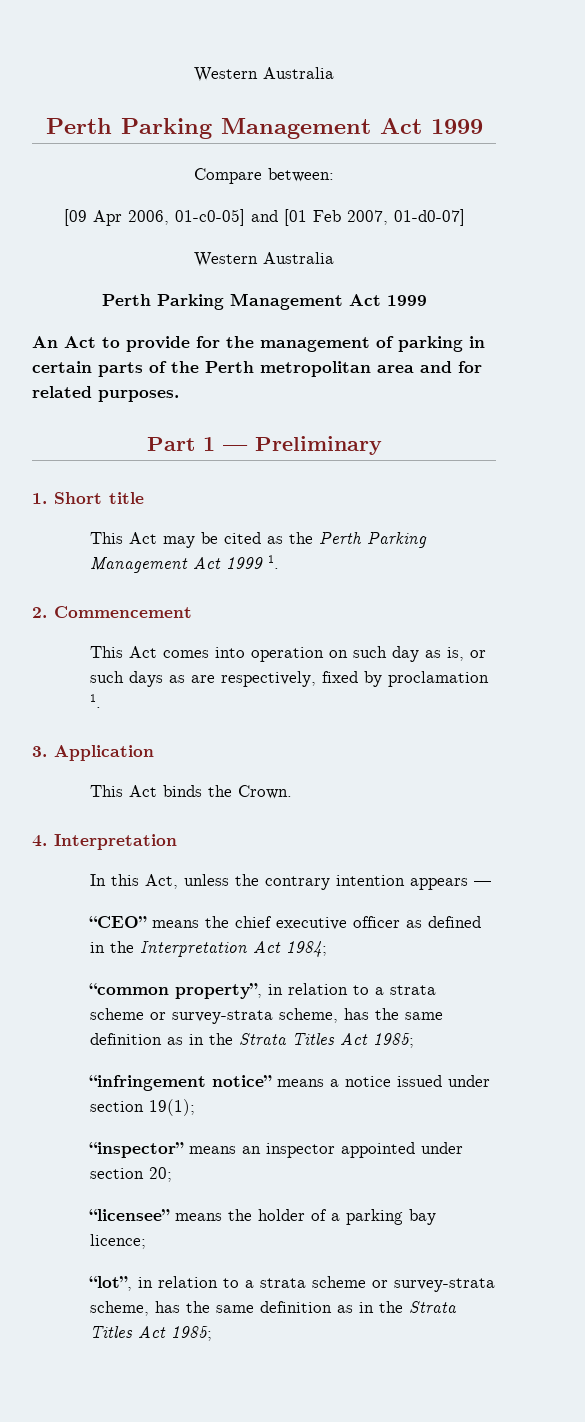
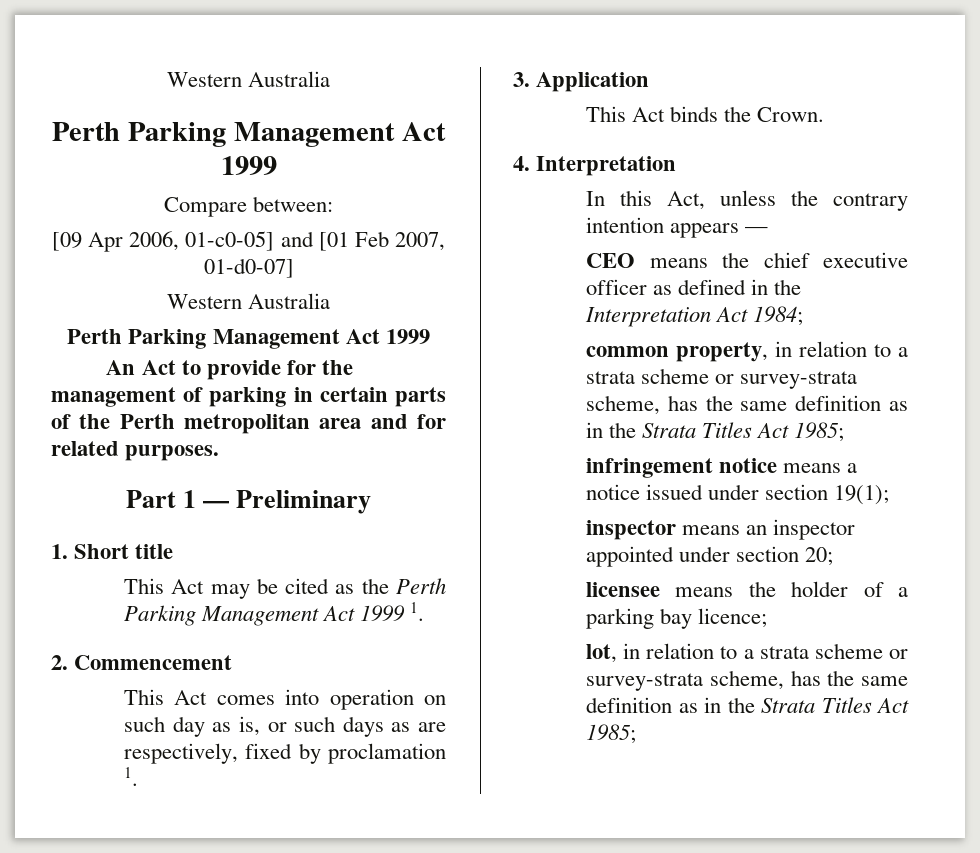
- “CEO” means the chief executive officer as defined in the Interpretation Act 1984;
+ CEO means the chief executive officer as defined in the Interpretation Act 1984;
- “common property”, in relation to a strata scheme or survey-strata scheme, has the same definition as in the Strata Titles Act 1985;
+ common property, in relation to a strata scheme or survey-strata scheme, has the same definition as in the Strata Titles Act 1985;
- “infringement notice” means a notice issued under section 19(1);
+ infringement notice means a notice issued under section 19(1);
- “inspector” means an inspector appointed under section 20;
+ inspector means an inspector appointed under section 20;
- “licensee” means the holder of a parking bay licence;
+ licensee means the holder of a parking bay licence;
- “lot”, in relation to a strata scheme or survey-strata scheme, has the same definition as in the Strata Titles Act 1985;
+ lot, in relation to a strata scheme or survey-strata scheme, has the same definition as in the Strata Titles Act 1985;

